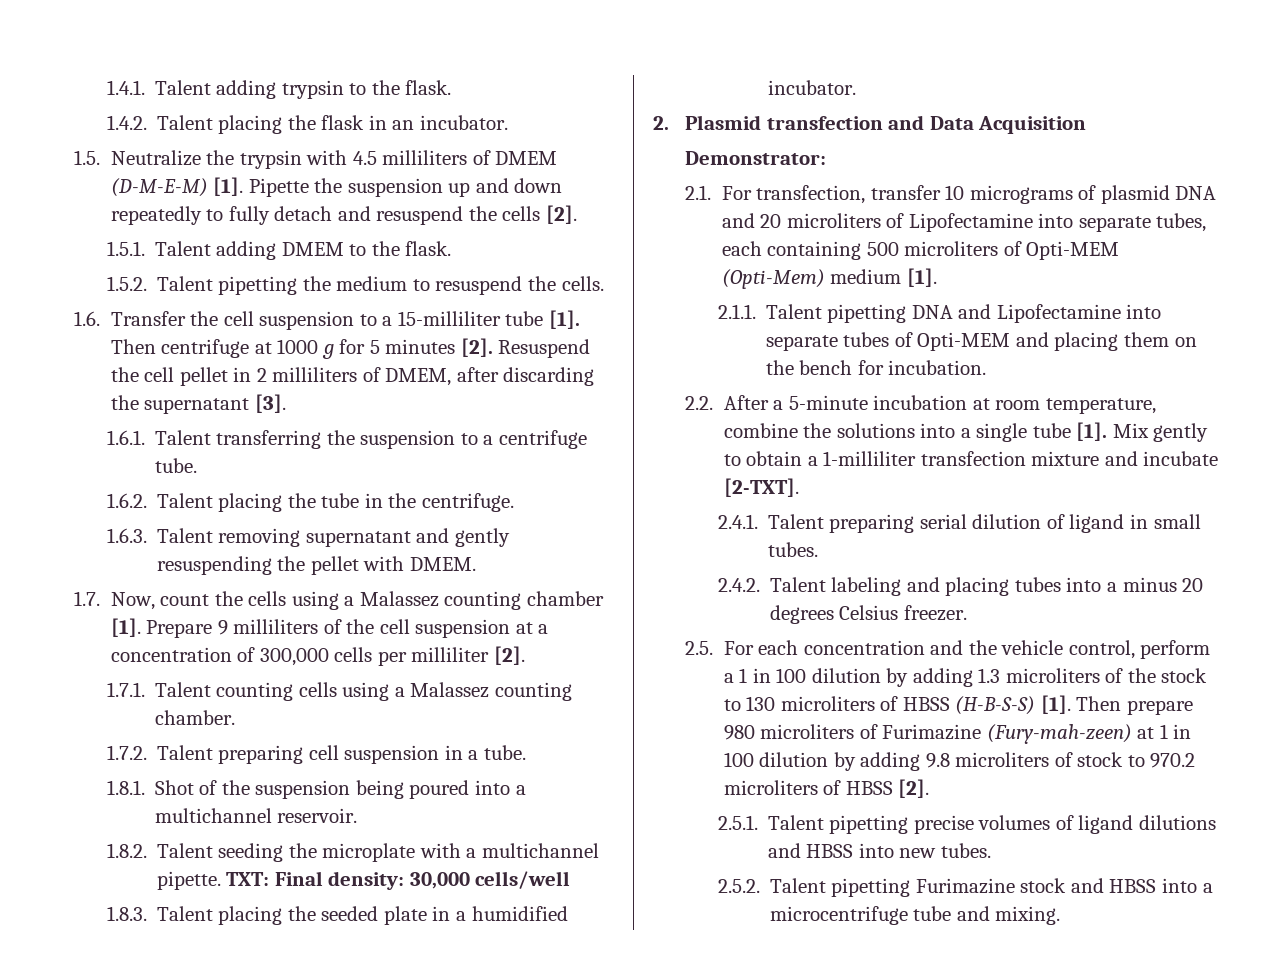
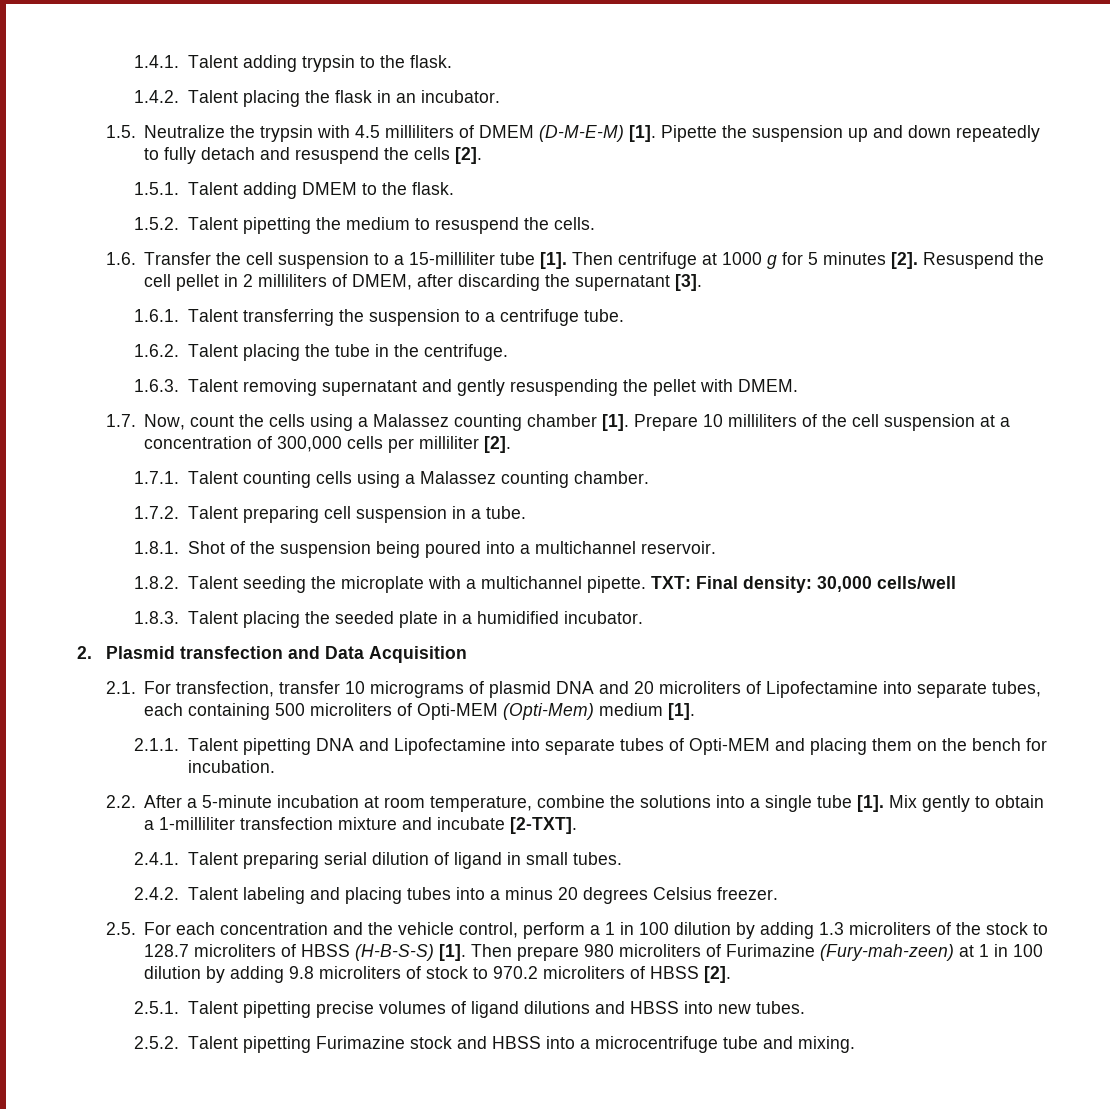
- Prepare 9 milliliters of the cell suspension at a concentration of 300,000 cells per milliliter [2].
+ Prepare 10 milliliters of the cell suspension at a concentration of 300,000 cells per milliliter [2].
- Demonstrator:
- 2.5. For each concentration and the vehicle control, perform a 1 in 100 dilution by adding 1.3 microliters of the stock to 130 microliters of HBSS (H-B-S-S) [1].
+ 2.5. For each concentration and the vehicle control, perform a 1 in 100 dilution by adding 1.3 microliters of the stock to 128.7 microliters of HBSS (H-B-S-S) [1].

